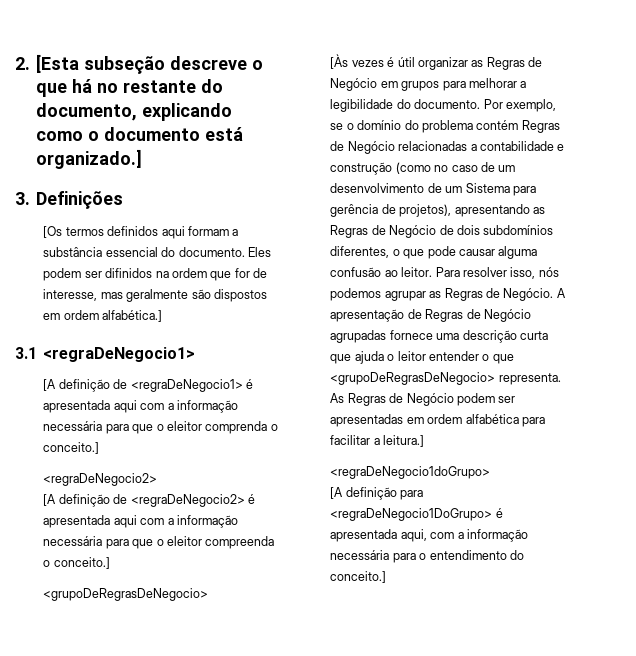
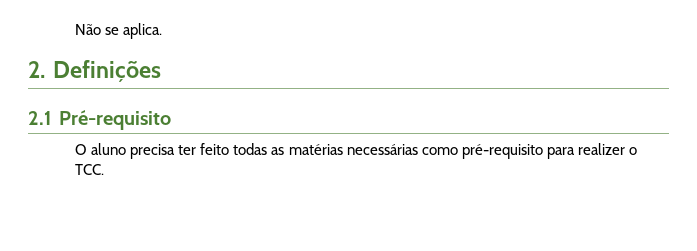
- 2. [Esta subseção descreve o que há no restante do documento, explicando como o documento está organizado.]
- 3. Definições
- [Os termos definidos aqui formam a substância essencial do documento. Eles podem ser difinidos na ordem que for de interesse, mas geralmente são dispostos em ordem alfabética.]
- 3.1 <regraDeNegocio1>
- [A definição de <regraDeNegocio1> é apresentada aqui com a informação necessária para que o eleitor comprenda o conceito.]
- <regraDeNegocio2>
- [A definição de <regraDeNegocio2> é apresentada aqui com a informação necessária para que o eleitor compreenda o conceito.]
- <grupoDeRegrasDeNegocio>
- [Às vezes é útil organizar as Regras de Negócio em grupos para melhorar a legibilidade do documento. Por exemplo, se o domínio do problema contém Regras de Negócio relacionadas a contabilidade e construção (como no caso de um desenvolvimento de um Sistema para gerência de projetos), apresentando as Regras de Negócio de dois subdomínios diferentes, o que pode causar alguma confusão ao leitor. Para resolver isso, nós podemos agrupar as Regras de Negócio. A apresentação de Regras de Negócio agrupadas fornece uma descrição curta que ajuda o leitor entender o que <grupoDeRegrasDeNegocio> representa. As Regras de Negócio podem ser apresentadas em ordem alfabética para facilitar a leitura.]
- <regraDeNegocio1doGrupo>
- [A definição para <regraDeNegocio1DoGrupo> é apresentada aqui, com a informação necessária para o entendimento do conceito.]
+ Não se aplica.
+ 2. Definições
+ 2.1 Pré-requisito
+ O aluno precisa ter feito todas as matérias necessárias como pré-requisito para realizer o TCC.

